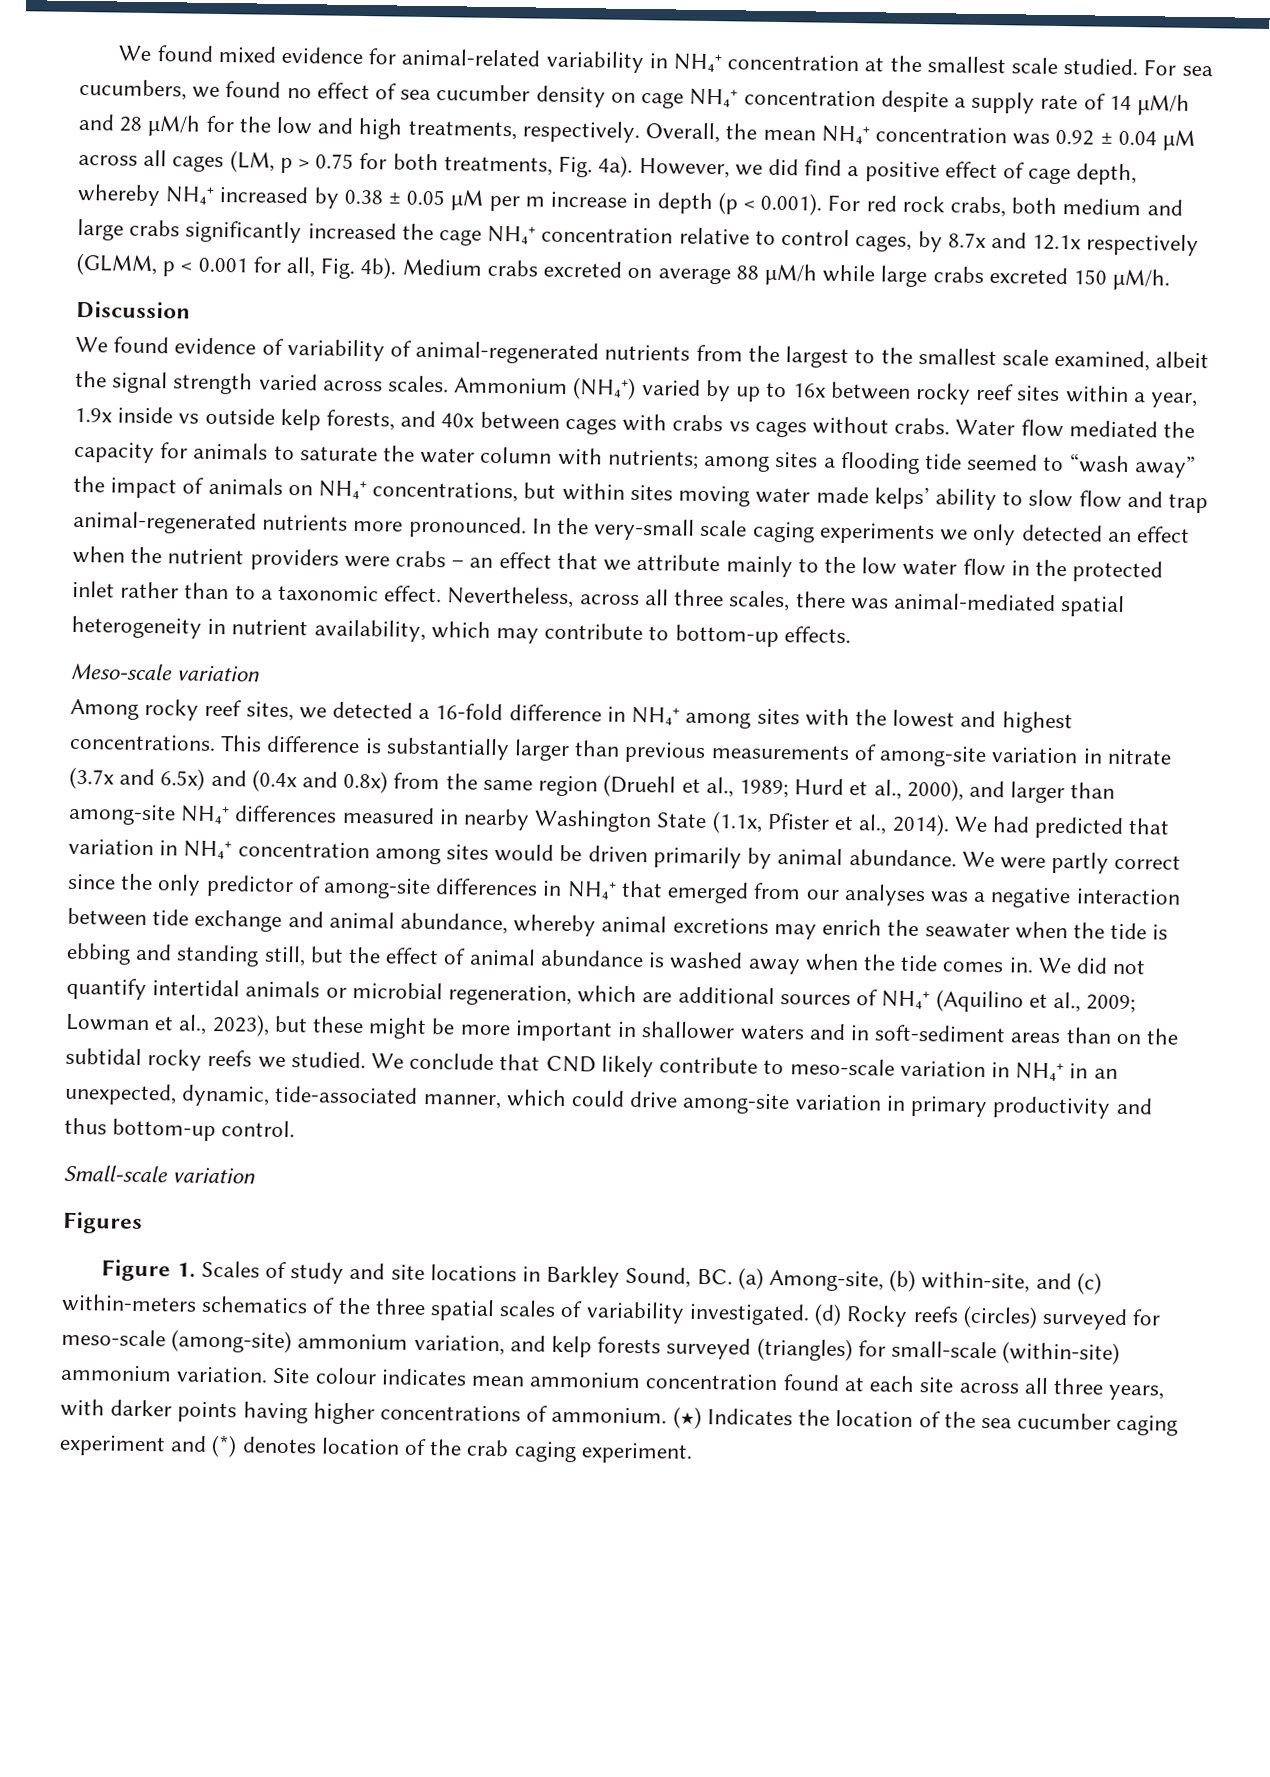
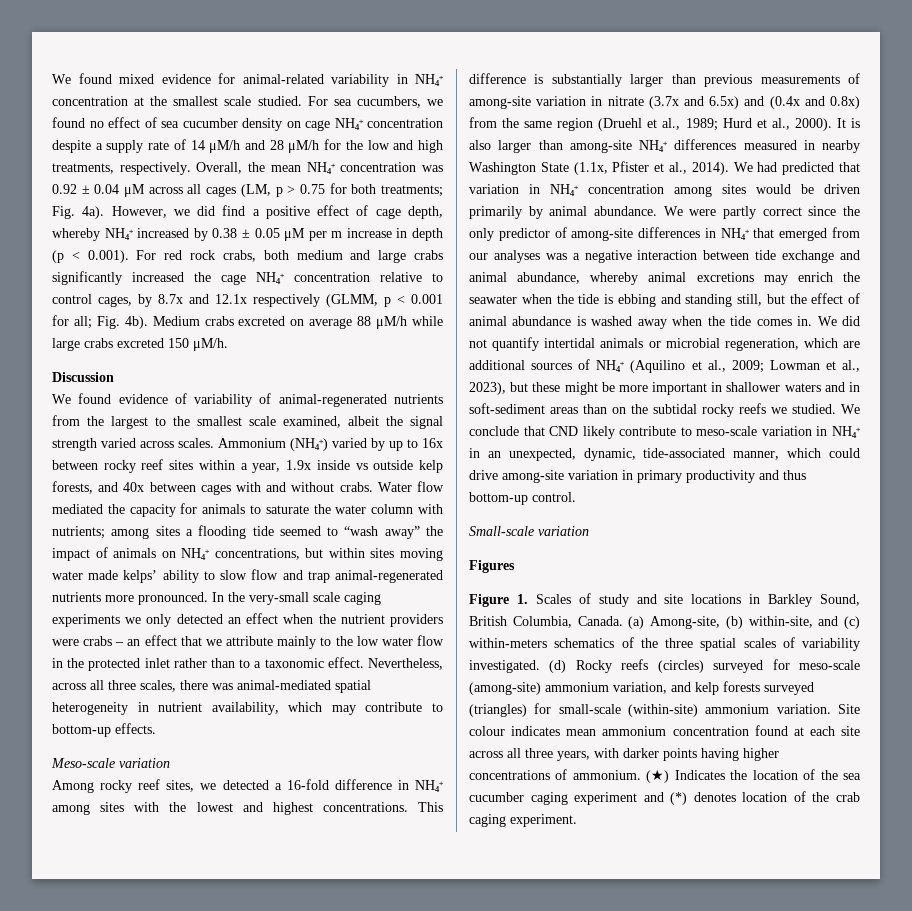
- Overall, the mean NH₄⁺ concentration was 0.92 ± 0.04 μM across all cages (LM, p > 0.75 for both treatments, Fig. 4a).
+ Overall, the mean NH₄⁺ concentration was 0.92 ± 0.04 μM across all cages (LM, p > 0.75 for both treatments; Fig. 4a).
- However, we did find a positive effect of cage depth, whereby NH₄⁺ increased by 0.38 ± 0.05 μM per m increase in depth (p < 0.001). For red rock crabs, both medium and large crabs significantly increased the cage NH₄⁺ concentration relative to control cages, by 8.7x and 12.1x respectively (GLMM, p < 0.001 for all, Fig. 4b).
+ However, we did find a positive effect of cage depth, whereby NH₄⁺ increased by 0.38 ± 0.05 μM per m increase in depth (p < 0.001). For red rock crabs, both medium and large crabs significantly increased the cage NH₄⁺ concentration relative to control cages, by 8.7x and 12.1x respectively (GLMM, p < 0.001 for all; Fig. 4b).
- Ammonium (NH₄⁺) varied by up to 16x between rocky reef sites within a year, 1.9x inside vs outside kelp forests, and 40x between cages with crabs vs cages without crabs.
+ Ammonium (NH₄⁺) varied by up to 16x between rocky reef sites within a year, 1.9x inside vs outside kelp forests, and 40x between cages with and without crabs.
- This difference is substantially larger than previous measurements of among-site variation in nitrate (3.7x and 6.5x) and (0.4x and 0.8x) from the same region (Druehl et al., 1989; Hurd et al., 2000), and larger than among-site NH₄⁺ differences measured in nearby Washington State (1.1x, Pfister et al., 2014).
+ This difference is substantially larger than previous measurements of among-site variation in nitrate (3.7x and 6.5x) and (0.4x and 0.8x) from the same region (Druehl et al., 1989; Hurd et al., 2000). It is also larger than among-site NH₄⁺ differences measured in nearby Washington State (1.1x, Pfister et al., 2014).
- Figure 1. Scales of study and site locations in Barkley Sound, BC. (a) Among-site, (b) within-site, and (c) within-meters schematics of the three spatial scales of variability investigated.
+ Figure 1. Scales of study and site locations in Barkley Sound, British Columbia, Canada. (a) Among-site, (b) within-site, and (c) within-meters schematics of the three spatial scales of variability investigated.

